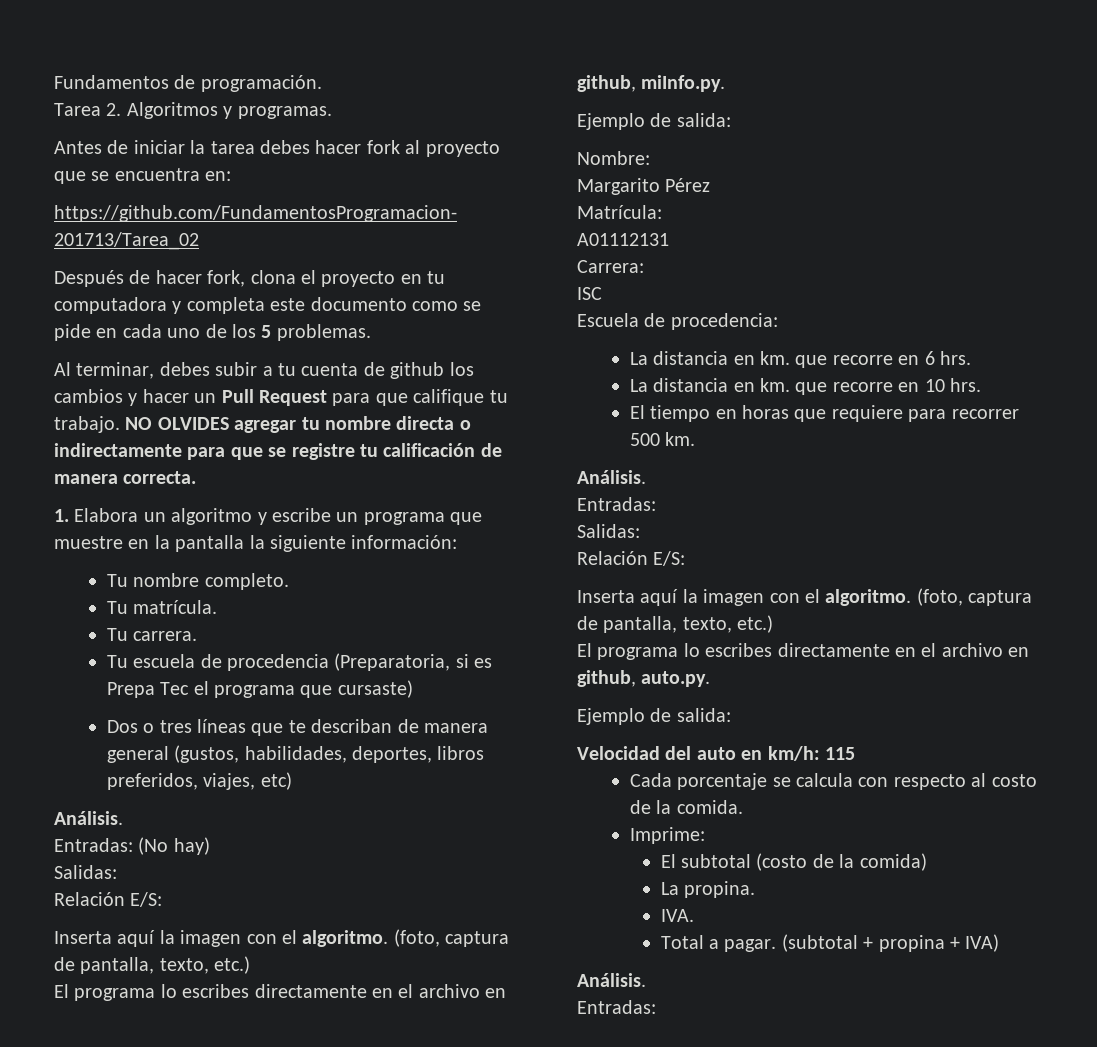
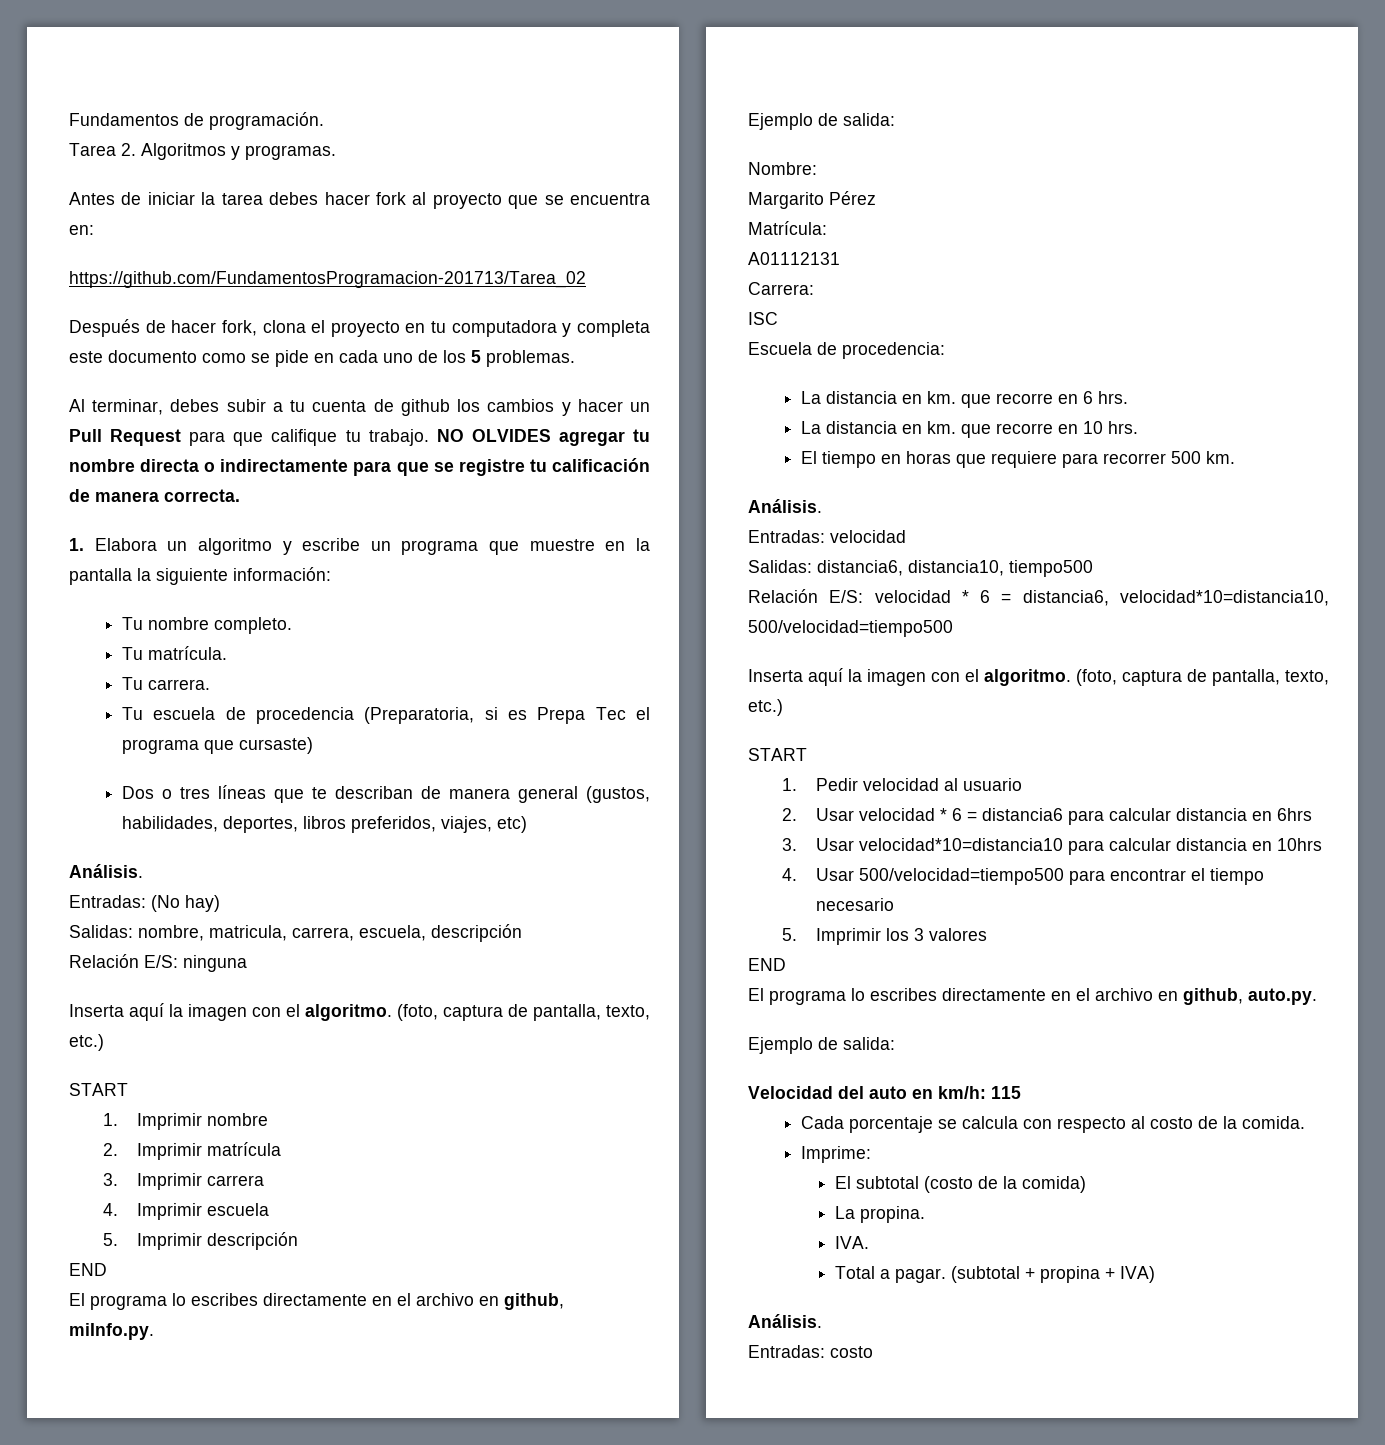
  Entradas: (No hay)
- Salidas:
- Relación E/S:
+ Salidas: nombre, matricula, carrera, escuela, descripción
+ Relación E/S: ninguna
  Inserta aquí la imagen con el algoritmo. (foto, captura de pantalla, texto, etc.)
+ START
+ 1. Imprimir nombre
+ 2. Imprimir matrícula
+ 3. Imprimir carrera
+ 4. Imprimir escuela
+ 5. Imprimir descripción
+ END
  El tiempo en horas que requiere para recorrer 500 km.
  Análisis.
- Entradas:
- Salidas:
- Relación E/S:
+ Entradas: velocidad
+ Salidas: distancia6, distancia10, tiempo500
+ Relación E/S: velocidad * 6 = distancia6, velocidad*10=distancia10, 500/velocidad=tiempo500
  Inserta aquí la imagen con el algoritmo. (foto, captura de pantalla, texto, etc.)
+ START
+ 1. Pedir velocidad al usuario
+ 2. Usar velocidad * 6 = distancia6 para calcular distancia en 6hrs
+ 3. Usar velocidad*10=distancia10 para calcular distancia en 10hrs
+ 4. Usar 500/velocidad=tiempo500 para encontrar el tiempo necesario
+ 5. Imprimir los 3 valores
+ END
  (subtotal + propina + IVA)
  Análisis.
- Entradas:
+ Entradas: costo

